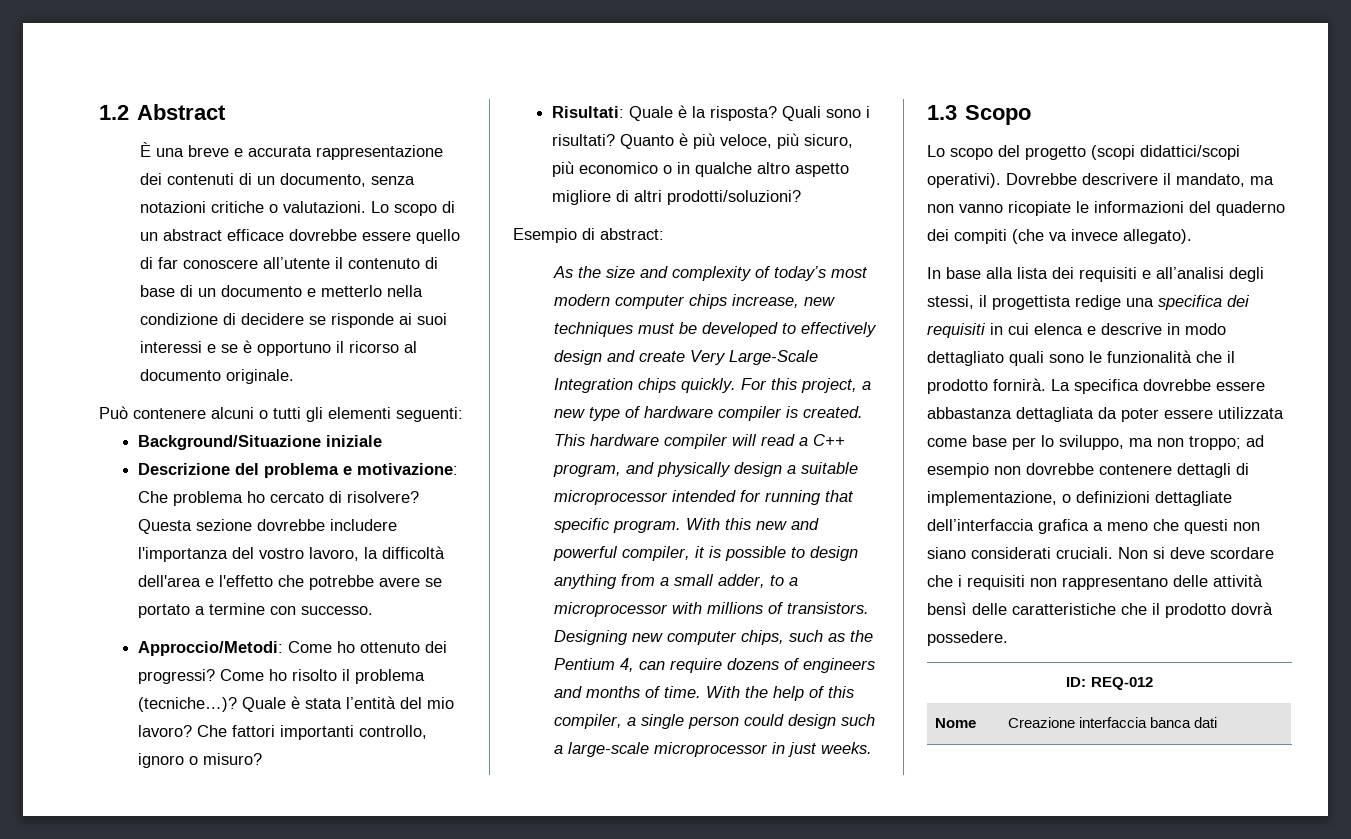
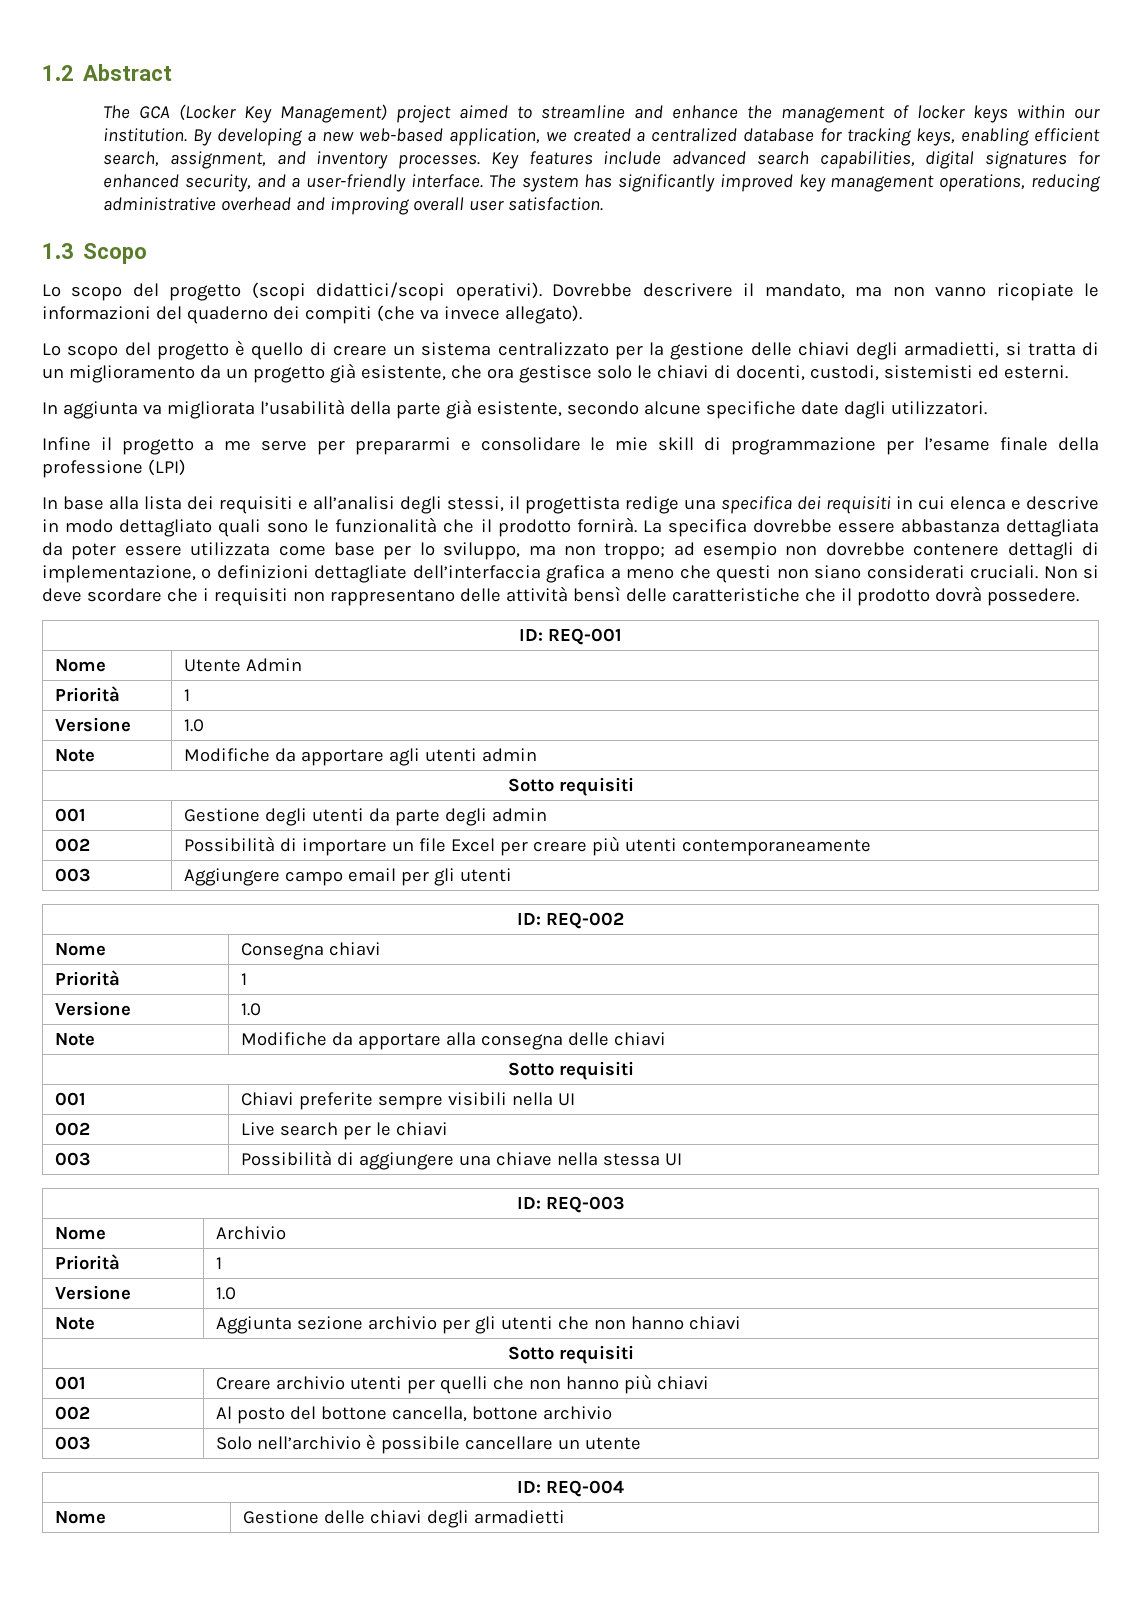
- È una breve e accurata rappresentazione dei contenuti di un documento, senza notazioni critiche o valutazioni. Lo scopo di un abstract efficace dovrebbe essere quello di far conoscere all’utente il contenuto di base di un documento e metterlo nella condizione di decidere se risponde ai suoi interessi e se è opportuno il ricorso al documento originale.
- Può contenere alcuni o tutti gli elementi seguenti:
- Background/Situazione iniziale
- Descrizione del problema e motivazione: Che problema ho cercato di risolvere? Questa sezione dovrebbe includere l'importanza del vostro lavoro, la difficoltà dell'area e l'effetto che potrebbe avere se portato a termine con successo.
- Approccio/Metodi: Come ho ottenuto dei progressi? Come ho risolto il problema (tecniche…)? Quale è stata l’entità del mio lavoro? Che fattori importanti controllo, ignoro o misuro?
- Risultati: Quale è la risposta? Quali sono i risultati? Quanto è più veloce, più sicuro, più economico o in qualche altro aspetto migliore di altri prodotti/soluzioni?
- Esempio di abstract:
- As the size and complexity of today’s most modern computer chips increase, new techniques must be developed to effectively design and create Very Large-Scale Integration chips quickly. For this project, a new type of hardware compiler is created. This hardware compiler will read a C++ program, and physically design a suitable microprocessor intended for running that specific program. With this new and powerful compiler, it is possible to design anything from a small adder, to a microprocessor with millions of transistors. Designing new computer chips, such as the Pentium 4, can require dozens of engineers and months of time. With the help of this compiler, a single person could design such a large-scale microprocessor in just weeks.
+ The GCA (Locker Key Management) project aimed to streamline and enhance the management of locker keys within our institution. By developing a new web-based application, we created a centralized database for tracking keys, enabling efficient search, assignment, and inventory processes. Key features include advanced search capabilities, digital signatures for enhanced security, and a user-friendly interface. The system has significantly improved key management operations, reducing administrative overhead and improving overall user satisfaction.
+ Lo scopo del progetto è quello di creare un sistema centralizzato per la gestione delle chiavi degli armadietti, si tratta di un miglioramento da un progetto già esistente, che ora gestisce solo le chiavi di docenti, custodi, sistemisti ed esterni.
+ In aggiunta va migliorata l’usabilità della parte già esistente, secondo alcune specifiche date dagli utilizzatori.
+ Infine il progetto a me serve per prepararmi e consolidare le mie skill di programmazione per l’esame finale della professione (LPI)
- ID: REQ-012
- Nome | Creazione interfaccia banca dati
+ ID: REQ-001
+ Nome | Utente Admin
+ Priorità | 1
+ Versione | 1.0
+ Note | Modifiche da apportare agli utenti admin
+ Sotto requisiti
+ 001 | Gestione degli utenti da parte degli admin
+ 002 | Possibilità di importare un file Excel per creare più utenti contemporaneamente
+ 003 | Aggiungere campo email per gli utenti
+ ID: REQ-002
+ Nome | Consegna chiavi
+ Priorità | 1
+ Versione | 1.0
+ Note | Modifiche da apportare alla consegna delle chiavi
+ Sotto requisiti
+ 001 | Chiavi preferite sempre visibili nella UI
+ 002 | Live search per le chiavi
+ 003 | Possibilità di aggiungere una chiave nella stessa UI
+ ID: REQ-003
+ Nome | Archivio
+ Priorità | 1
+ Versione | 1.0
+ Note | Aggiunta sezione archivio per gli utenti che non hanno chiavi
+ Sotto requisiti
+ 001 | Creare archivio utenti per quelli che non hanno più chiavi
+ 002 | Al posto del bottone cancella, bottone archivio
+ 003 | Solo nell’archivio è possibile cancellare un utente
+ ID: REQ-004
+ Nome | Gestione delle chiavi degli armadietti

